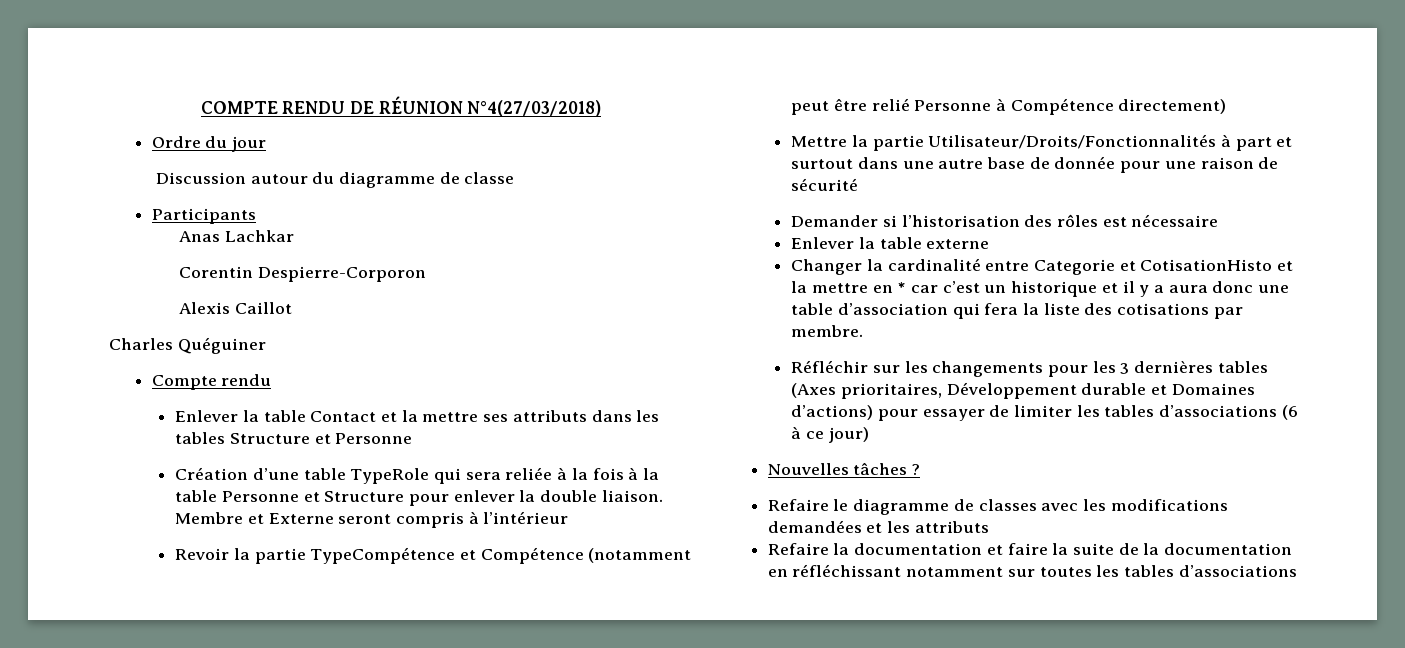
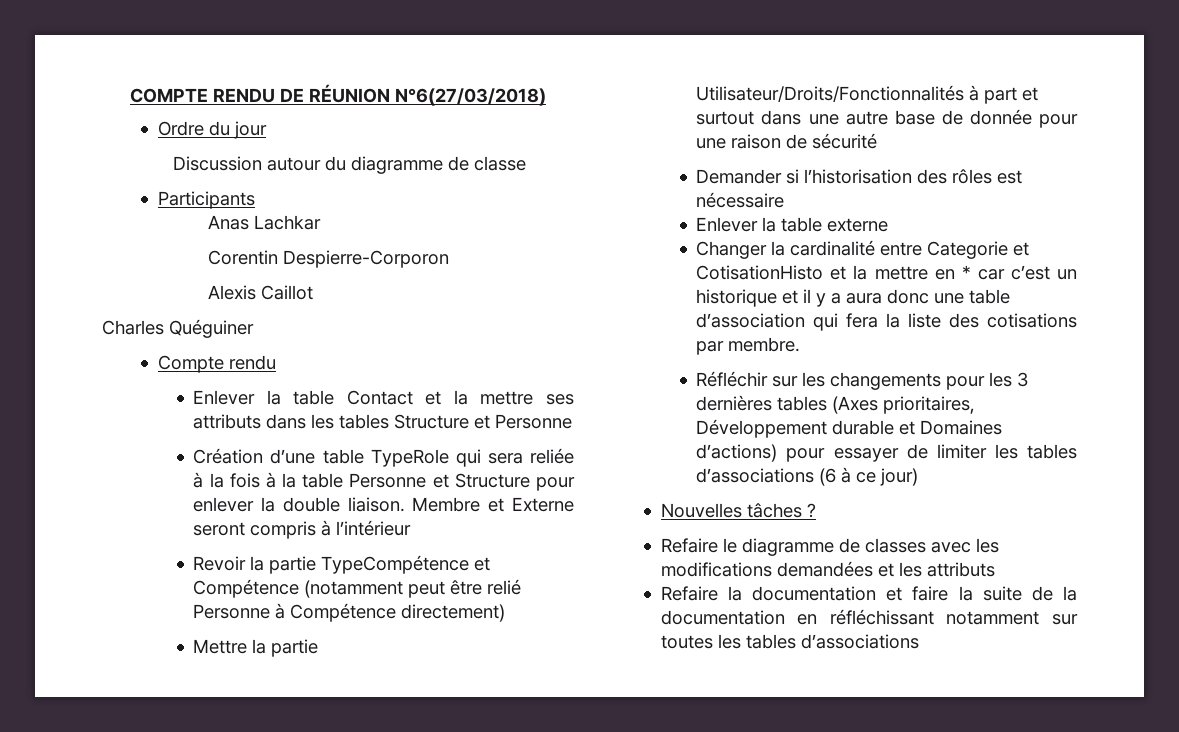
- COMPTE RENDU DE RÉUNION N°4(27/03/2018)
+ COMPTE RENDU DE RÉUNION N°6(27/03/2018)

